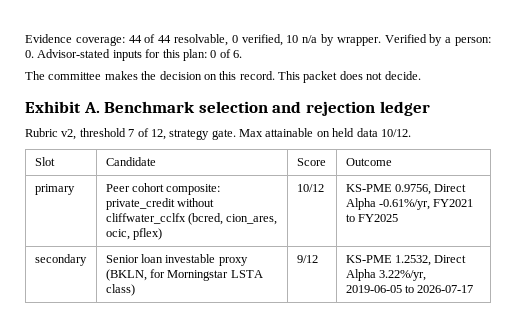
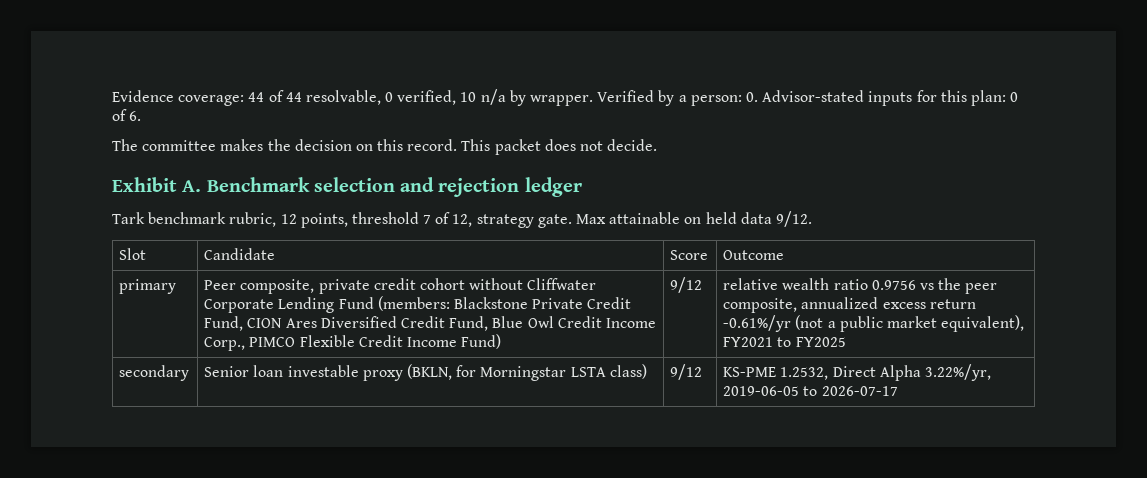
- Rubric v2, threshold 7 of 12, strategy gate.
+ Tark benchmark rubric, 12 points, threshold 7 of 12, strategy gate.
- Max attainable on held data 10/12.
+ Max attainable on held data 9/12.
- Peer cohort composite: private_credit without cliffwater_cclfx (bcred, cion_ares, ocic, pflex) | 10/12 | KS-PME 0.9756, Direct Alpha -0.61%/yr, FY2021 to FY2025
+ Peer composite, private credit cohort without Cliffwater Corporate Lending Fund (members: Blackstone Private Credit Fund, CION Ares Diversified Credit Fund, Blue Owl Credit Income Corp., PIMCO Flexible Credit Income Fund) | 9/12 | relative wealth ratio 0.9756 vs the peer composite, annualized excess return -0.61%/yr (not a public market equivalent), FY2021 to FY2025

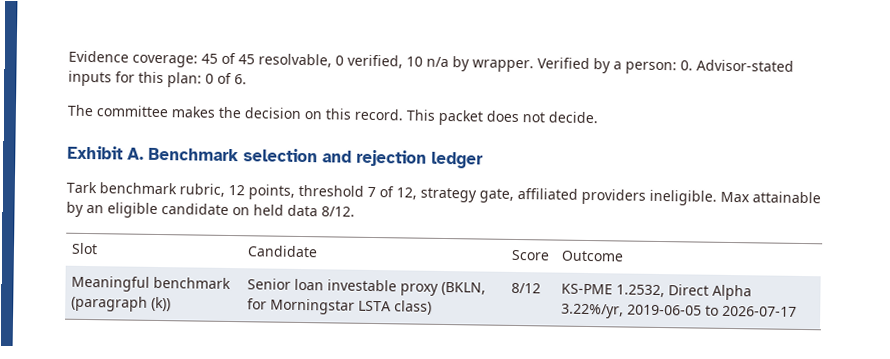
- Evidence coverage: 44 of 44 resolvable, 0 verified, 10 n/a by wrapper.
+ Evidence coverage: 45 of 45 resolvable, 0 verified, 10 n/a by wrapper.
- Tark benchmark rubric, 12 points, threshold 7 of 12, strategy gate. Max attainable on held data 9/12.
+ Tark benchmark rubric, 12 points, threshold 7 of 12, strategy gate, affiliated providers ineligible. Max attainable by an eligible candidate on held data 8/12.
- primary | Peer composite, private credit cohort without Cliffwater Corporate Lending Fund (members: Blackstone Private Credit Fund, CION Ares Diversified Credit Fund, Blue Owl Credit Income Corp., PIMCO Flexible Credit Income Fund) | 9/12 | relative wealth ratio 0.9756 vs the peer composite, annualized excess return -0.61%/yr (not a public market equivalent), FY2021 to FY2025
- secondary | Senior loan investable proxy (BKLN, for Morningstar LSTA class) | 9/12 | KS-PME 1.2532, Direct Alpha 3.22%/yr, 2019-06-05 to 2026-07-17
+ Meaningful benchmark (paragraph (k)) | Senior loan investable proxy (BKLN, for Morningstar LSTA class) | 8/12 | KS-PME 1.2532, Direct Alpha 3.22%/yr, 2019-06-05 to 2026-07-17

